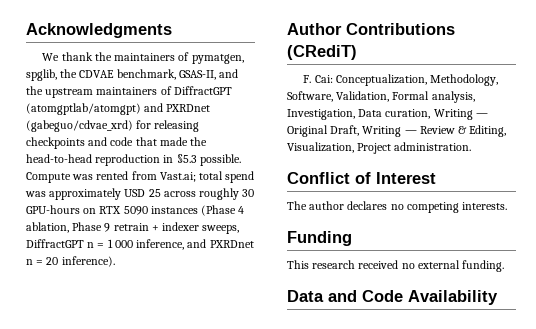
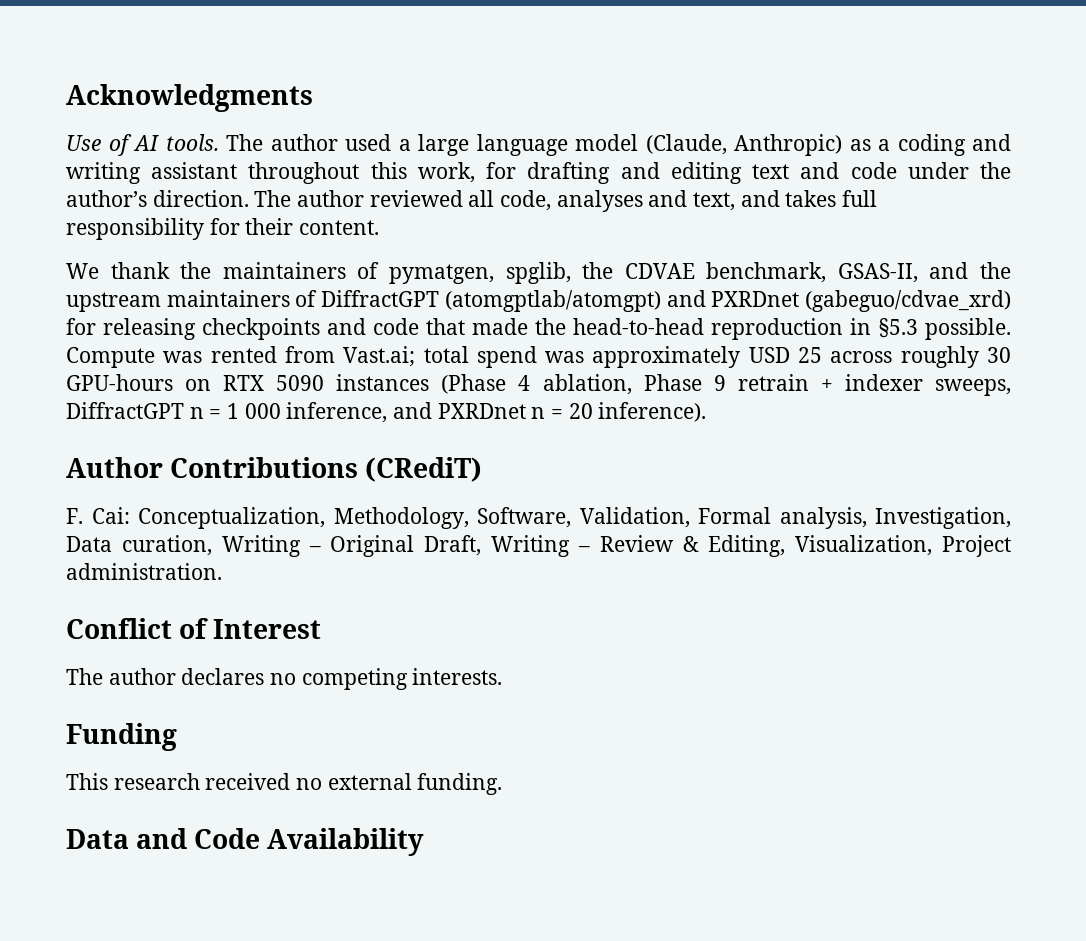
+ Use of AI tools. The author used a large language model (Claude, Anthropic) as a coding and writing assistant throughout this work, for drafting and editing text and code under the author’s direction. The author reviewed all code, analyses and text, and takes full responsibility for their content.
- F. Cai: Conceptualization, Methodology, Software, Validation, Formal analysis, Investigation, Data curation, Writing — Original Draft, Writing — Review & Editing, Visualization, Project administration.
+ F. Cai: Conceptualization, Methodology, Software, Validation, Formal analysis, Investigation, Data curation, Writing – Original Draft, Writing – Review & Editing, Visualization, Project administration.

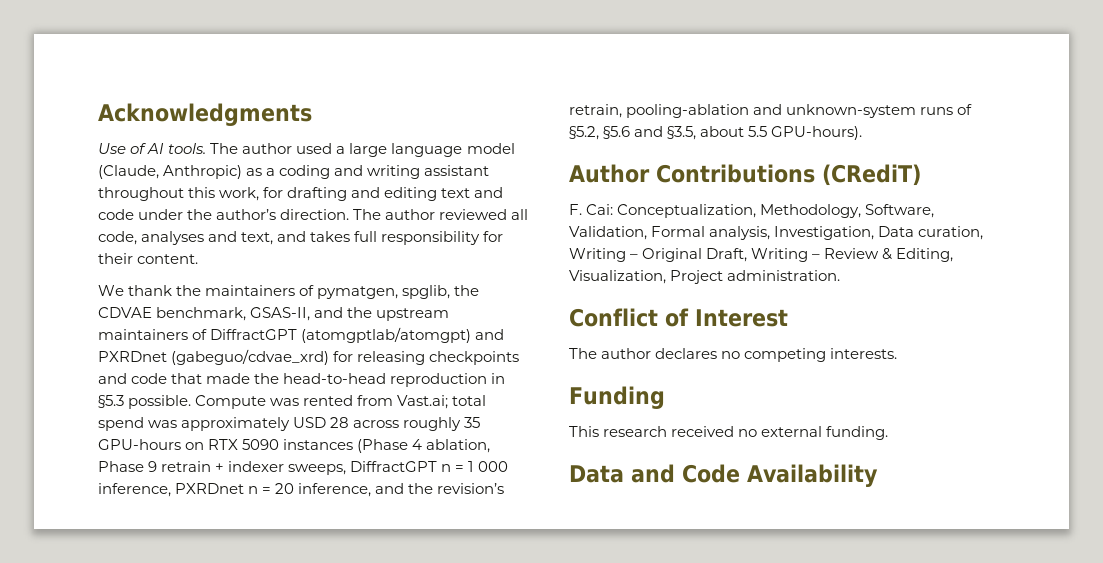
- Compute was rented from Vast.ai; total spend was approximately USD 25 across roughly 30 GPU-hours on RTX 5090 instances (Phase 4 ablation, Phase 9 retrain + indexer sweeps, DiffractGPT n = 1 000 inference, and PXRDnet n = 20 inference).
+ Compute was rented from Vast.ai; total spend was approximately USD 28 across roughly 35 GPU-hours on RTX 5090 instances (Phase 4 ablation, Phase 9 retrain + indexer sweeps, DiffractGPT n = 1 000 inference, PXRDnet n = 20 inference, and the revision’s retrain, pooling-ablation and unknown-system runs of §5.2, §5.6 and §3.5, about 5.5 GPU-hours).

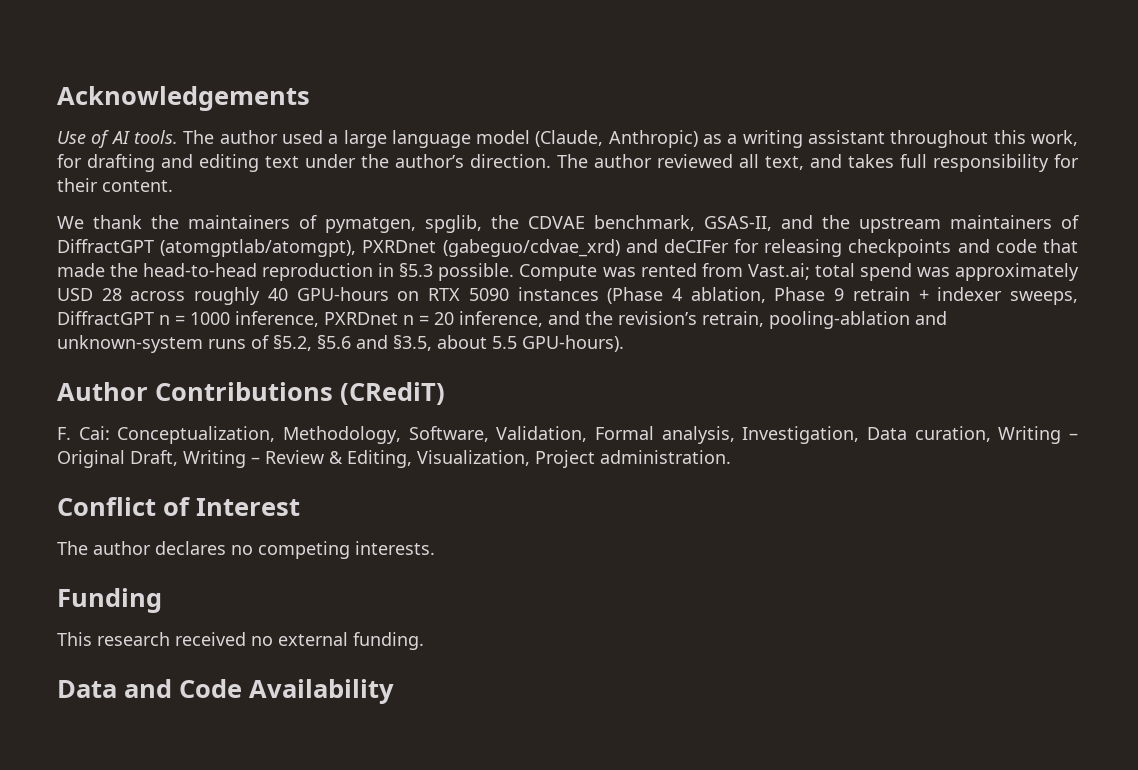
- Acknowledgments
+ Acknowledgements
- The author used a large language model (Claude, Anthropic) as a coding and writing assistant throughout this work, for drafting and editing text and code under the author’s direction.
+ The author used a large language model (Claude, Anthropic) as a writing assistant throughout this work, for drafting and editing text under the author’s direction.
- The author reviewed all code, analyses and text, and takes full responsibility for their content.
+ The author reviewed all text, and takes full responsibility for their content.
- We thank the maintainers of pymatgen, spglib, the CDVAE benchmark, GSAS-II, and the upstream maintainers of DiffractGPT (atomgptlab/atomgpt) and PXRDnet (gabeguo/cdvae_xrd) for releasing checkpoints and code that made the head-to-head reproduction in §5.3 possible.
+ We thank the maintainers of pymatgen, spglib, the CDVAE benchmark, GSAS-II, and the upstream maintainers of DiffractGPT (atomgptlab/atomgpt), PXRDnet (gabeguo/cdvae_xrd) and deCIFer for releasing checkpoints and code that made the head-to-head reproduction in §5.3 possible.
- Compute was rented from Vast.ai; total spend was approximately USD 28 across roughly 35 GPU-hours on RTX 5090 instances (Phase 4 ablation, Phase 9 retrain + indexer sweeps, DiffractGPT n = 1 000 inference, PXRDnet n = 20 inference, and the revision’s retrain, pooling-ablation and unknown-system runs of §5.2, §5.6 and §3.5, about 5.5 GPU-hours).
+ Compute was rented from Vast.ai; total spend was approximately USD 28 across roughly 40 GPU-hours on RTX 5090 instances (Phase 4 ablation, Phase 9 retrain + indexer sweeps, DiffractGPT n = 1000 inference, PXRDnet n = 20 inference, and the revision’s retrain, pooling-ablation and unknown-system runs of §5.2, §5.6 and §3.5, about 5.5 GPU-hours).

